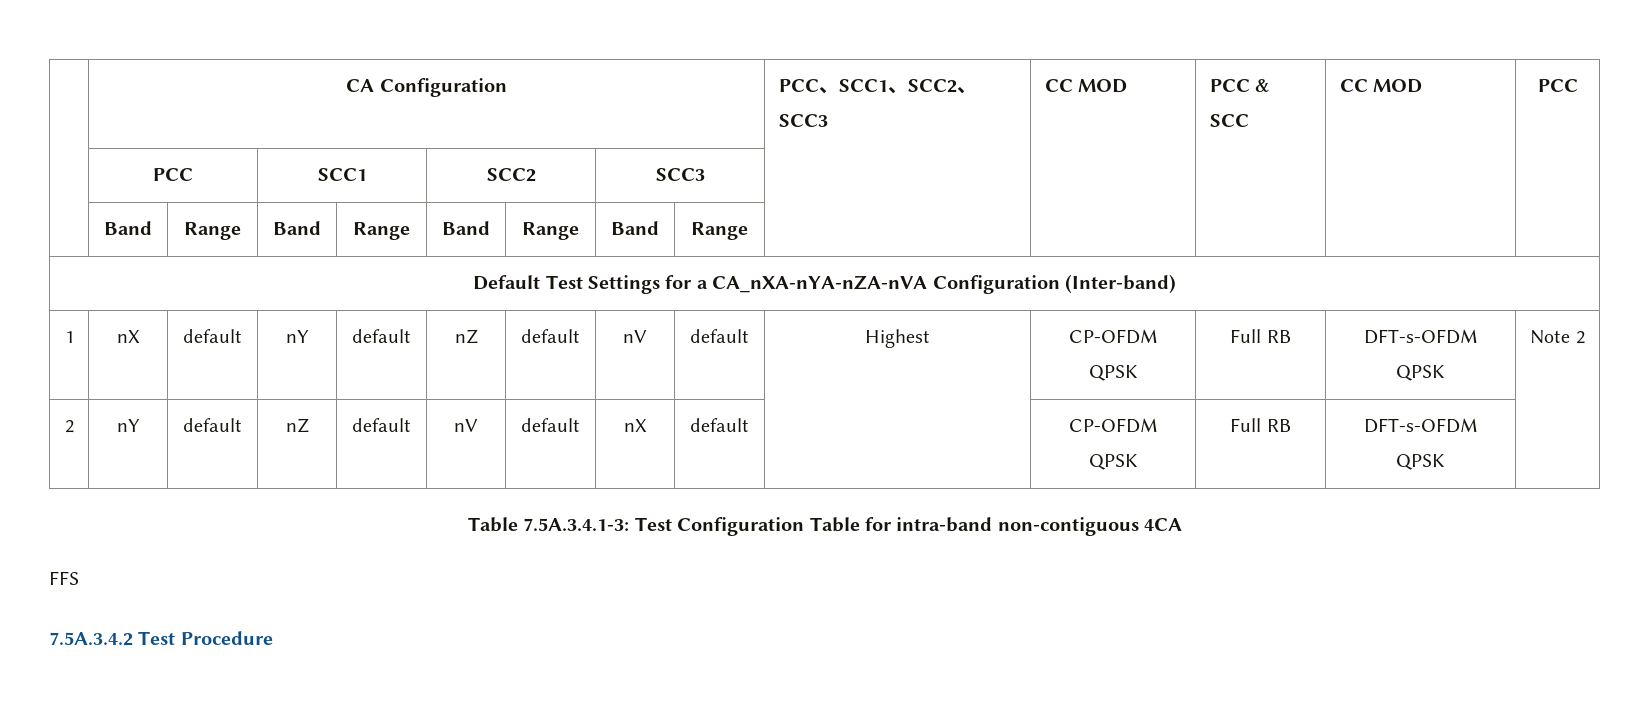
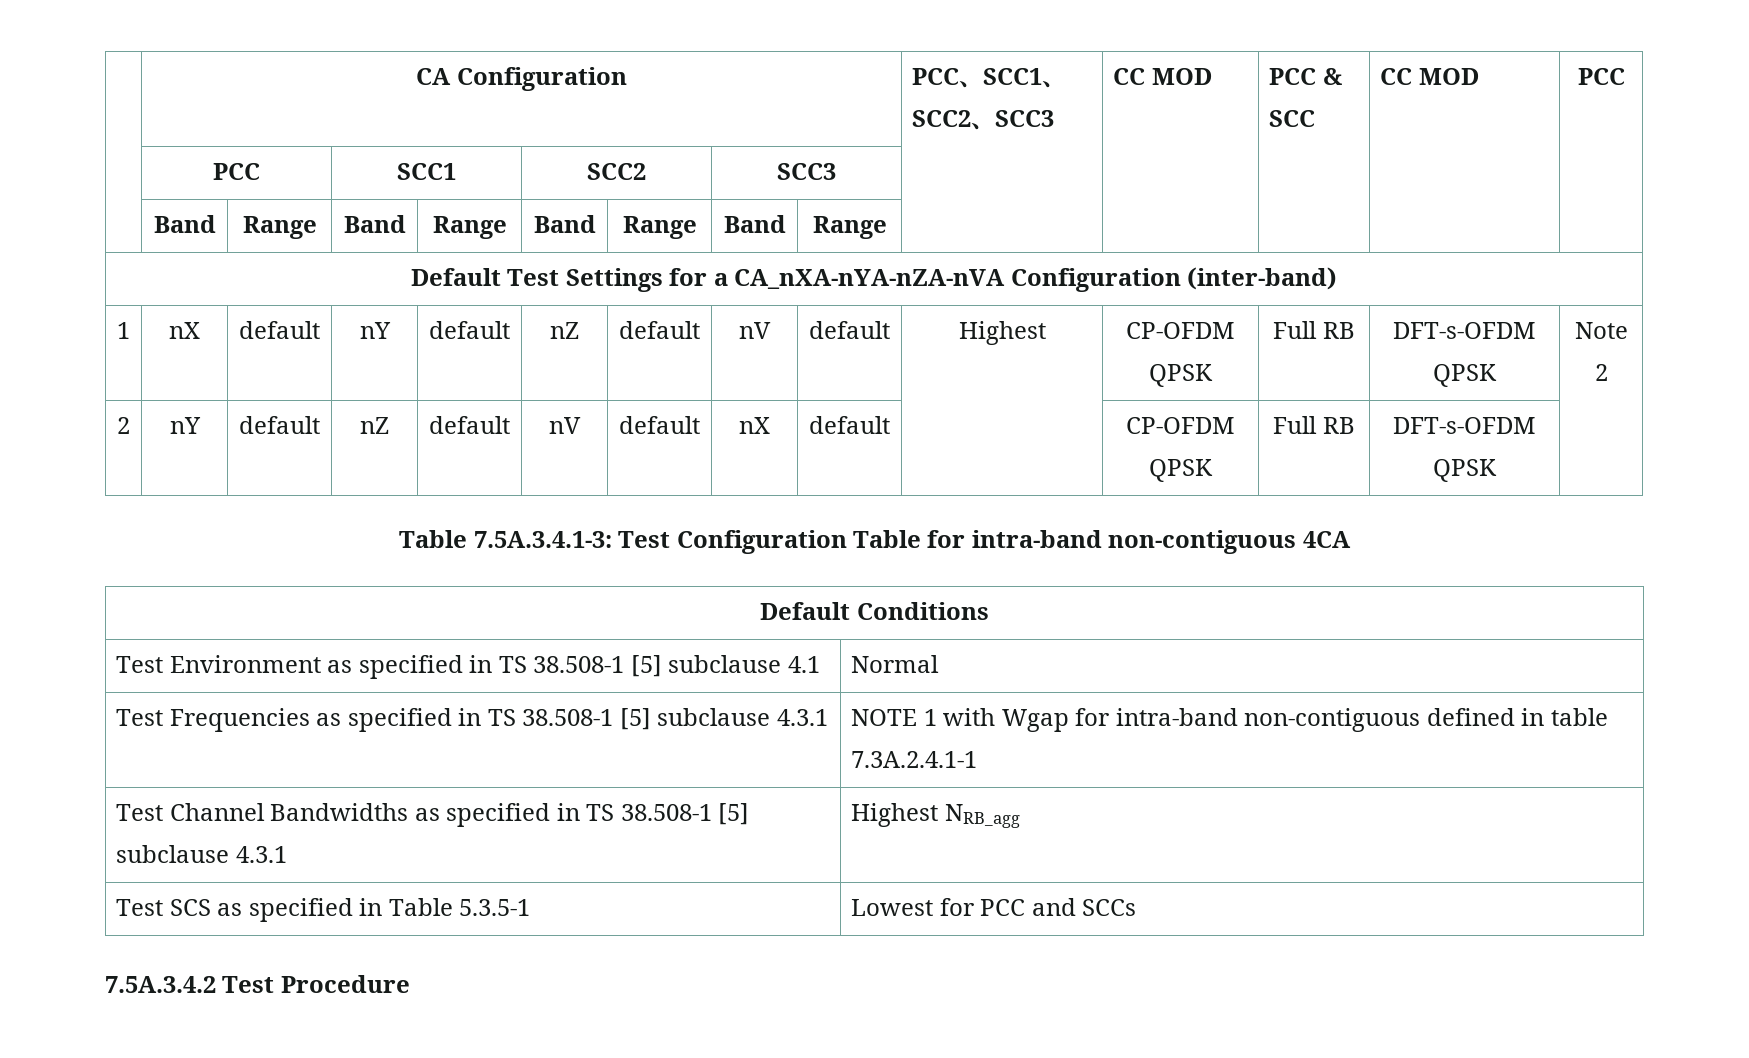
- Default Test Settings for a CA_nXA-nYA-nZA-nVA Configuration (Inter-band)
+ Default Test Settings for a CA_nXA-nYA-nZA-nVA Configuration (inter-band)
- FFS
+ Default Conditions
+ Test Environment as specified in TS 38.508-1 [5] subclause 4.1 | Normal
+ Test Frequencies as specified in TS 38.508-1 [5] subclause 4.3.1 | NOTE 1 with Wgap for intra-band non-contiguous defined in table 7.3A.2.4.1-1
+ Test Channel Bandwidths as specified in TS 38.508-1 [5] subclause 4.3.1 | Highest NRB_agg
+ Test SCS as specified in Table 5.3.5-1 | Lowest for PCC and SCCs

